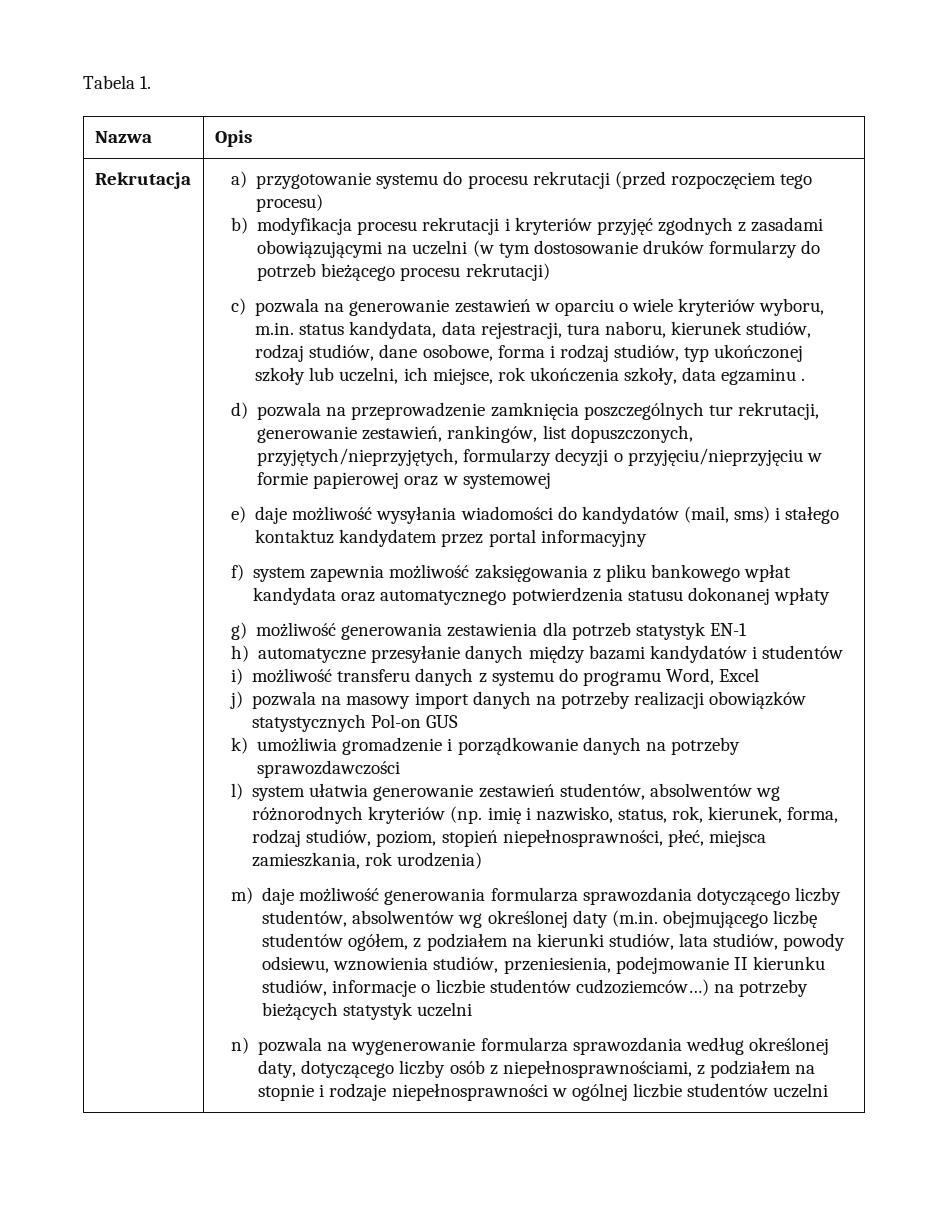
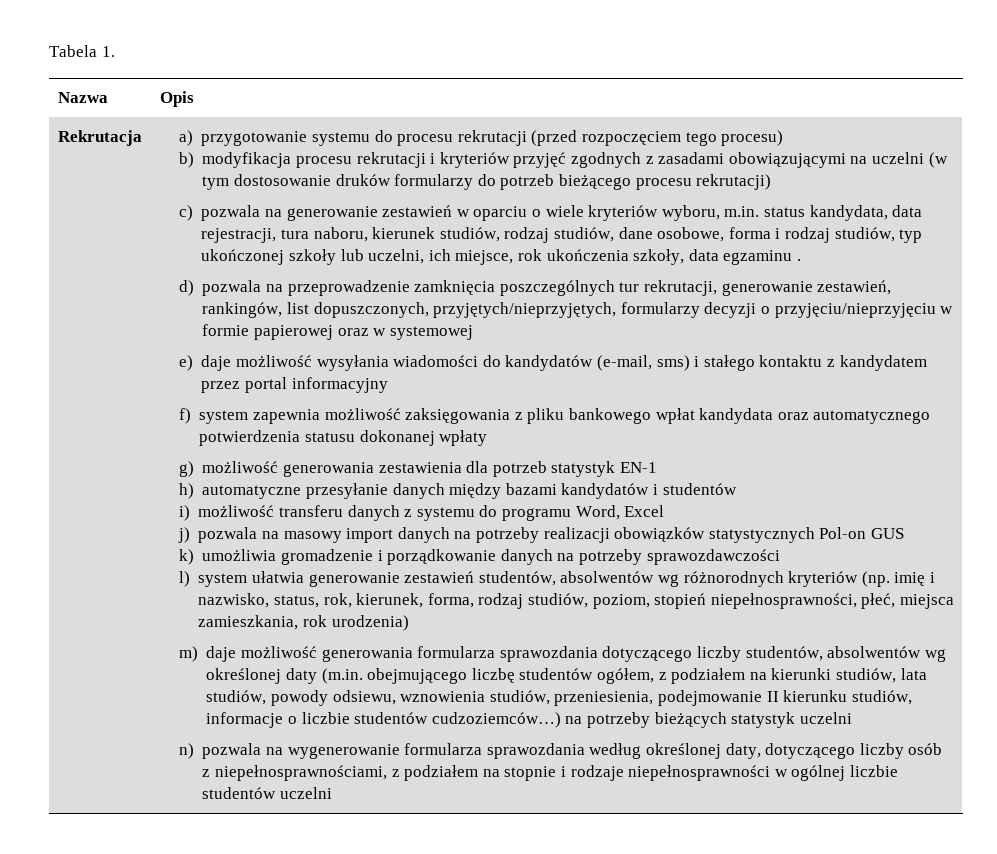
- e) daje możliwość wysyłania wiadomości do kandydatów (mail, sms) i stałego kontaktuz kandydatem przez portal informacyjny
+ e) daje możliwość wysyłania wiadomości do kandydatów (e-mail, sms) i stałego kontaktu z kandydatem przez portal informacyjny

